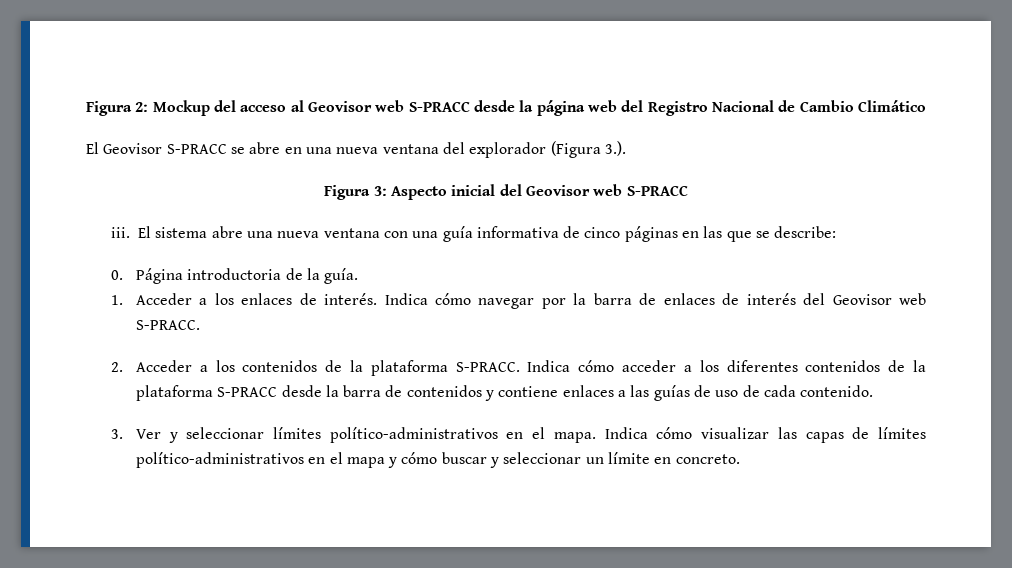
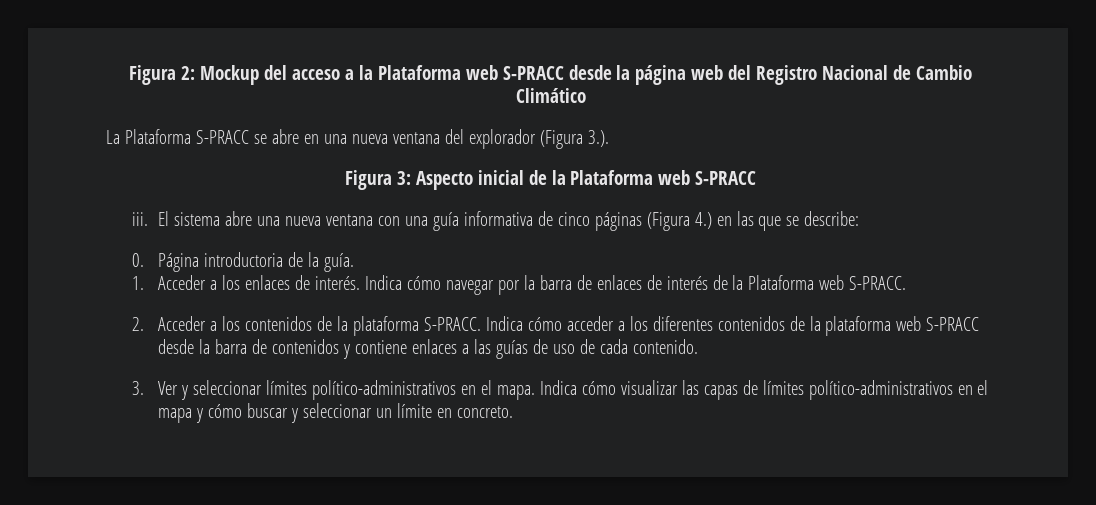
- Figura 2: Mockup del acceso al Geovisor web S-PRACC desde la página web del Registro Nacional de Cambio Climático
+ Figura 2: Mockup del acceso a la Plataforma web S-PRACC desde la página web del Registro Nacional de Cambio Climático
- El Geovisor S-PRACC se abre en una nueva ventana del explorador (Figura 3.).
+ La Plataforma S-PRACC se abre en una nueva ventana del explorador (Figura 3.).
- Figura 3: Aspecto inicial del Geovisor web S-PRACC
+ Figura 3: Aspecto inicial de la Plataforma web S-PRACC
- El sistema abre una nueva ventana con una guía informativa de cinco páginas en las que se describe:
+ El sistema abre una nueva ventana con una guía informativa de cinco páginas (Figura 4.) en las que se describe:
- Indica cómo navegar por la barra de enlaces de interés del Geovisor web S-PRACC.
+ Indica cómo navegar por la barra de enlaces de interés de la Plataforma web S-PRACC.
- Indica cómo acceder a los diferentes contenidos de la plataforma S-PRACC desde la barra de contenidos y contiene enlaces a las guías de uso de cada contenido.
+ Indica cómo acceder a los diferentes contenidos de la plataforma web S-PRACC desde la barra de contenidos y contiene enlaces a las guías de uso de cada contenido.

